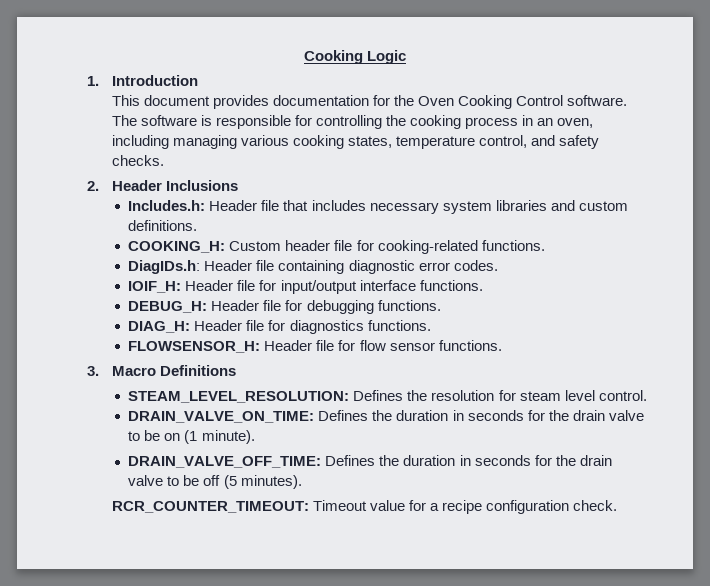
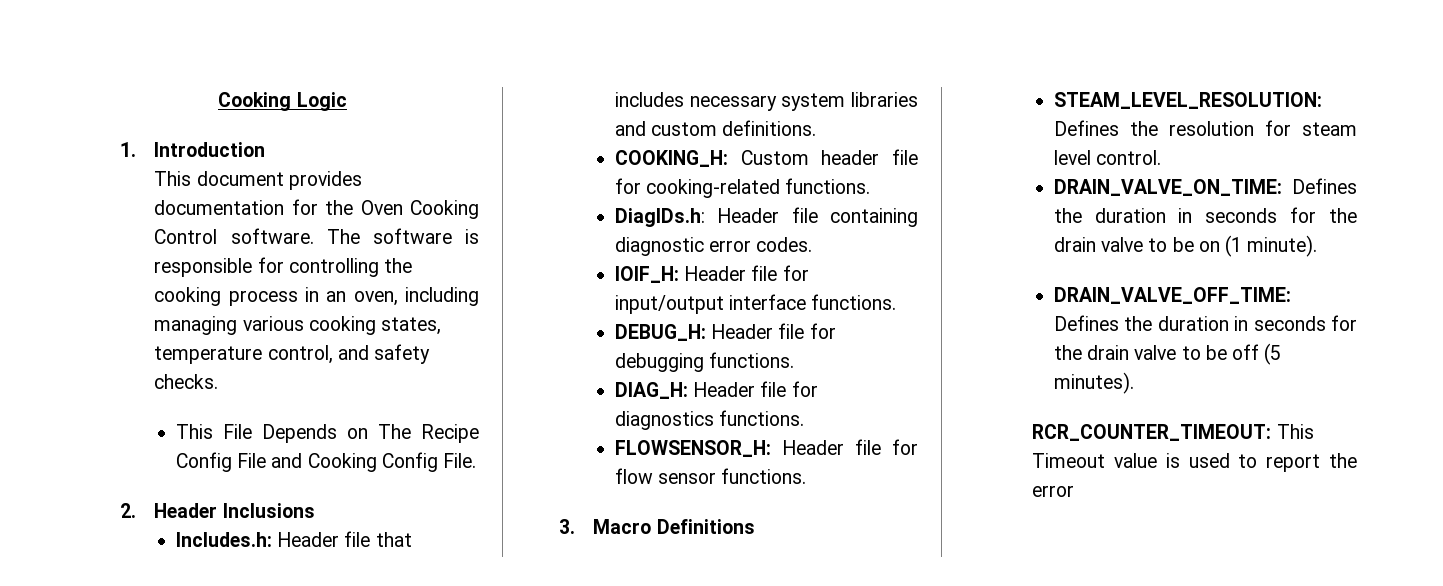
+ This File Depends on The Recipe Config File and Cooking Config File.
- RCR_COUNTER_TIMEOUT: Timeout value for a recipe configuration check.
+ RCR_COUNTER_TIMEOUT: This Timeout value is used to report the error

